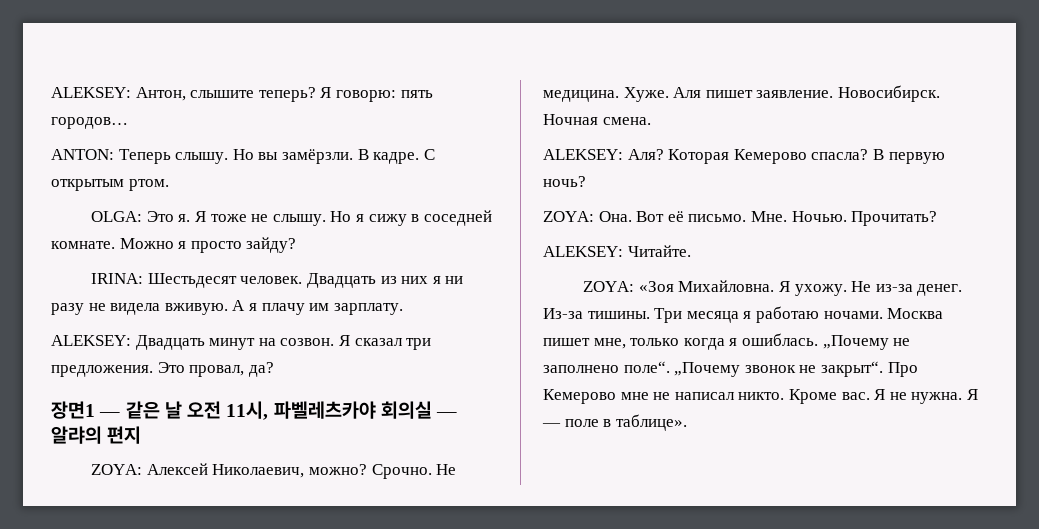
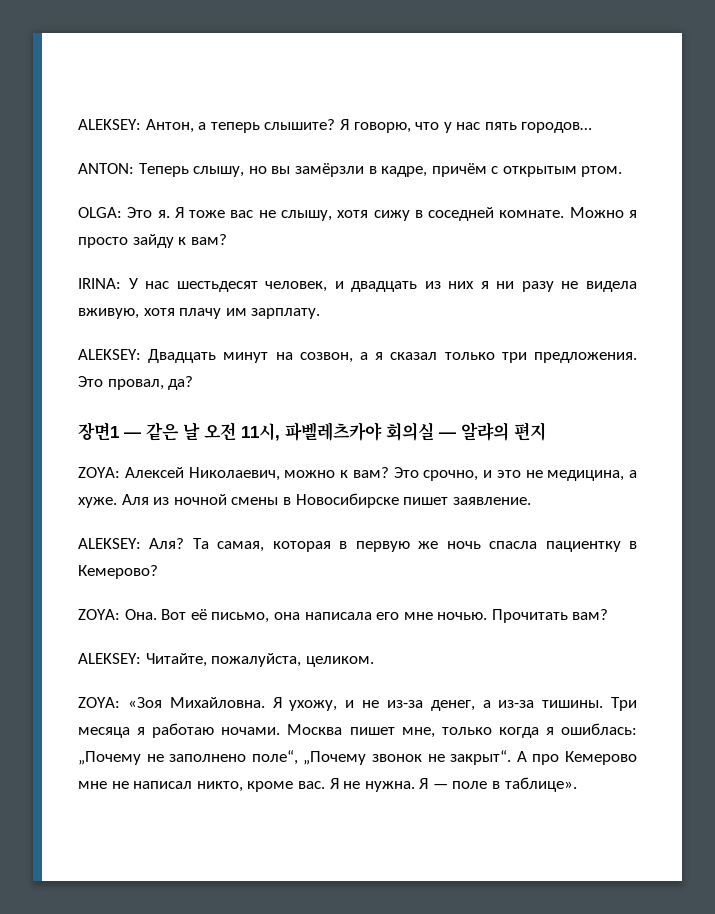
- ALEKSEY: Антон, слышите теперь? Я говорю: пять городов…
- ANTON: Теперь слышу. Но вы замёрзли. В кадре. С открытым ртом.
+ ALEKSEY: Антон, а теперь слышите? Я говорю, что у нас пять городов…
+ ANTON: Теперь слышу, но вы замёрзли в кадре, причём с открытым ртом.
- Я тоже не слышу. Но я сижу в соседней комнате.
+ Я тоже вас не слышу, хотя сижу в соседней комнате.
- Можно я просто зайду?
- IRINA: Шестьдесят человек. Двадцать из них я ни разу не видела вживую. А я плачу им зарплату.
+ Можно я просто зайду к вам?
+ IRINA: У нас шестьдесят человек, и двадцать из них я ни разу не видела вживую, хотя плачу им зарплату.
- ALEKSEY: Двадцать минут на созвон. Я сказал три предложения.
+ ALEKSEY: Двадцать минут на созвон, а я сказал только три предложения.
- ZOYA: Алексей Николаевич, можно? Срочно. Не медицина. Хуже. Аля пишет заявление. Новосибирск. Ночная смена.
+ ZOYA: Алексей Николаевич, можно к вам? Это срочно, и это не медицина, а хуже. Аля из ночной смены в Новосибирске пишет заявление.
- Которая Кемерово спасла? В первую ночь?
- ZOYA: Она. Вот её письмо. Мне. Ночью. Прочитать?
- ALEKSEY: Читайте.
- ZOYA: «Зоя Михайловна. Я ухожу. Не из-за денег. Из-за тишины.
+ Та самая, которая в первую же ночь спасла пациентку в Кемерово?
+ ZOYA: Она. Вот её письмо, она написала его мне ночью. Прочитать вам?
+ ALEKSEY: Читайте, пожалуйста, целиком.
+ ZOYA: «Зоя Михайловна. Я ухожу, и не из-за денег, а из-за тишины.
- Москва пишет мне, только когда я ошиблась. „Почему не заполнено поле“. „Почему звонок не закрыт“.
+ Москва пишет мне, только когда я ошиблась: „Почему не заполнено поле“, „Почему звонок не закрыт“.
- Про Кемерово мне не написал никто. Кроме вас.
+ А про Кемерово мне не написал никто, кроме вас.

